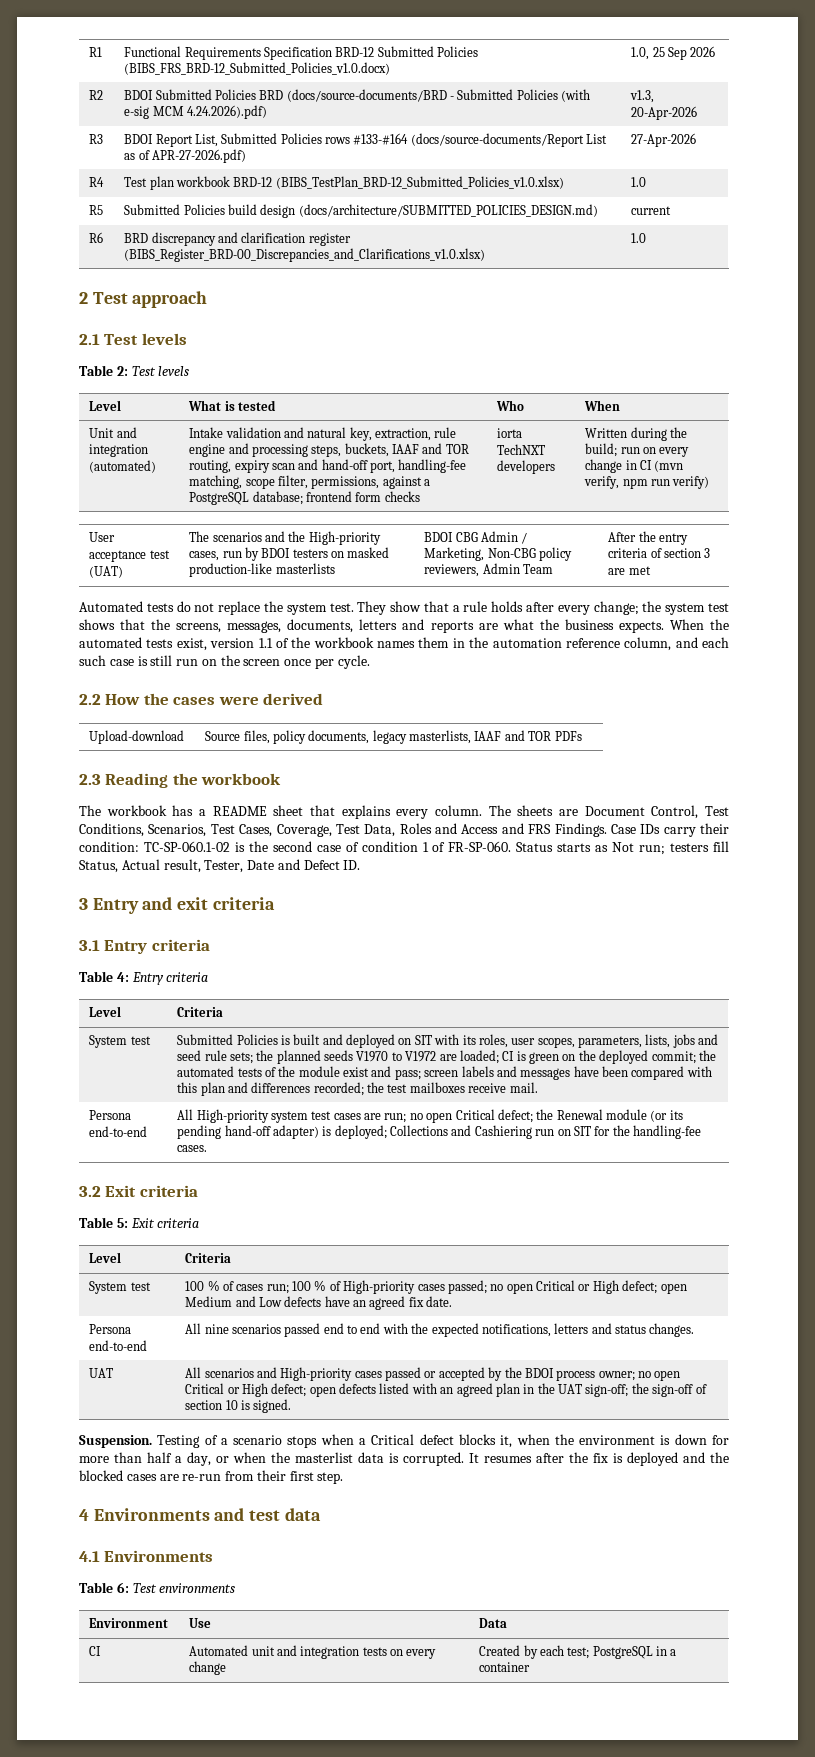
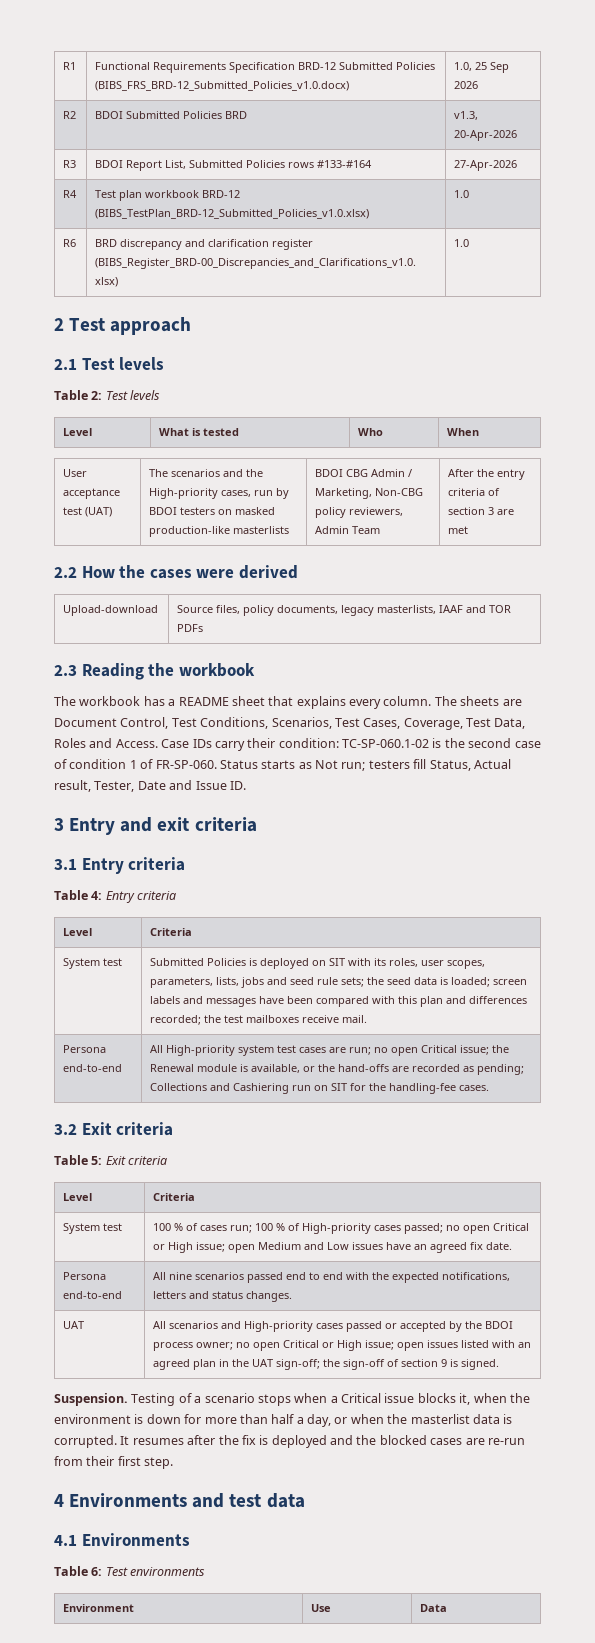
- R2 | BDOI Submitted Policies BRD (docs/source-documents/BRD - Submitted Policies (with e-sig MCM 4.24.2026).pdf) | v1.3, 20-Apr-2026
+ R2 | BDOI Submitted Policies BRD | v1.3, 20-Apr-2026
- R3 | BDOI Report List, Submitted Policies rows #133-#164 (docs/source-documents/Report List as of APR-27-2026.pdf) | 27-Apr-2026
+ R3 | BDOI Report List, Submitted Policies rows #133-#164 | 27-Apr-2026
- R5 | Submitted Policies build design (docs/architecture/SUBMITTED_POLICIES_DESIGN.md) | current
- Unit and integration (automated) | Intake validation and natural key, extraction, rule engine and processing steps, buckets, IAAF and TOR routing, expiry scan and hand-off port, handling-fee matching, scope filter, permissions, against a PostgreSQL database; frontend form checks | iorta TechNXT developers | Written during the build; run on every change in CI (mvn verify, npm run verify)
- Automated tests do not replace the system test. They show that a rule holds after every change; the system test shows that the screens, messages, documents, letters and reports are what the business expects. When the automated tests exist, version 1.1 of the workbook names them in the automation reference column, and each such case is still run on the screen once per cycle.
- The sheets are Document Control, Test Conditions, Scenarios, Test Cases, Coverage, Test Data, Roles and Access and FRS Findings.
+ The sheets are Document Control, Test Conditions, Scenarios, Test Cases, Coverage, Test Data, Roles and Access.
- Status starts as Not run; testers fill Status, Actual result, Tester, Date and Defect ID.
+ Status starts as Not run; testers fill Status, Actual result, Tester, Date and Issue ID.
- Submitted Policies is built and deployed on SIT with its roles, user scopes, parameters, lists, jobs and seed rule sets; the planned seeds V1970 to V1972 are loaded; CI is green on the deployed commit; the automated tests of the module exist and pass; screen labels and messages have been compared with this plan and differences recorded; the test mailboxes receive mail.
+ Submitted Policies is deployed on SIT with its roles, user scopes, parameters, lists, jobs and seed rule sets; the seed data is loaded; screen labels and messages have been compared with this plan and differences recorded; the test mailboxes receive mail.
- Persona end-to-end | All High-priority system test cases are run; no open Critical defect; the Renewal module (or its pending hand-off adapter) is deployed; Collections and Cashiering run on SIT for the handling-fee cases.
+ Persona end-to-end | All High-priority system test cases are run; no open Critical issue; the Renewal module is available, or the hand-offs are recorded as pending; Collections and Cashiering run on SIT for the handling-fee cases.
- System test | 100 % of cases run; 100 % of High-priority cases passed; no open Critical or High defect; open Medium and Low defects have an agreed fix date.
+ System test | 100 % of cases run; 100 % of High-priority cases passed; no open Critical or High issue; open Medium and Low issues have an agreed fix date.
- UAT | All scenarios and High-priority cases passed or accepted by the BDOI process owner; no open Critical or High defect; open defects listed with an agreed plan in the UAT sign-off; the sign-off of section 10 is signed.
+ UAT | All scenarios and High-priority cases passed or accepted by the BDOI process owner; no open Critical or High issue; open issues listed with an agreed plan in the UAT sign-off; the sign-off of section 9 is signed.
- Testing of a scenario stops when a Critical defect blocks it, when the environment is down for more than half a day, or when the masterlist data is corrupted.
+ Testing of a scenario stops when a Critical issue blocks it, when the environment is down for more than half a day, or when the masterlist data is corrupted.
- CI | Automated unit and integration tests on every change | Created by each test; PostgreSQL in a container

